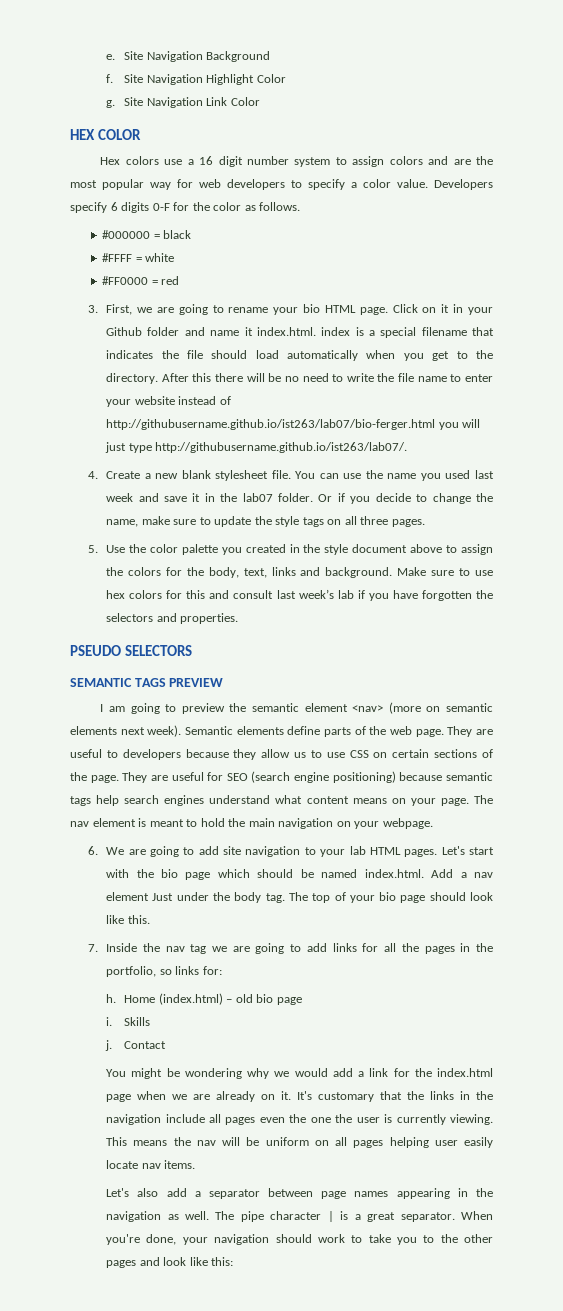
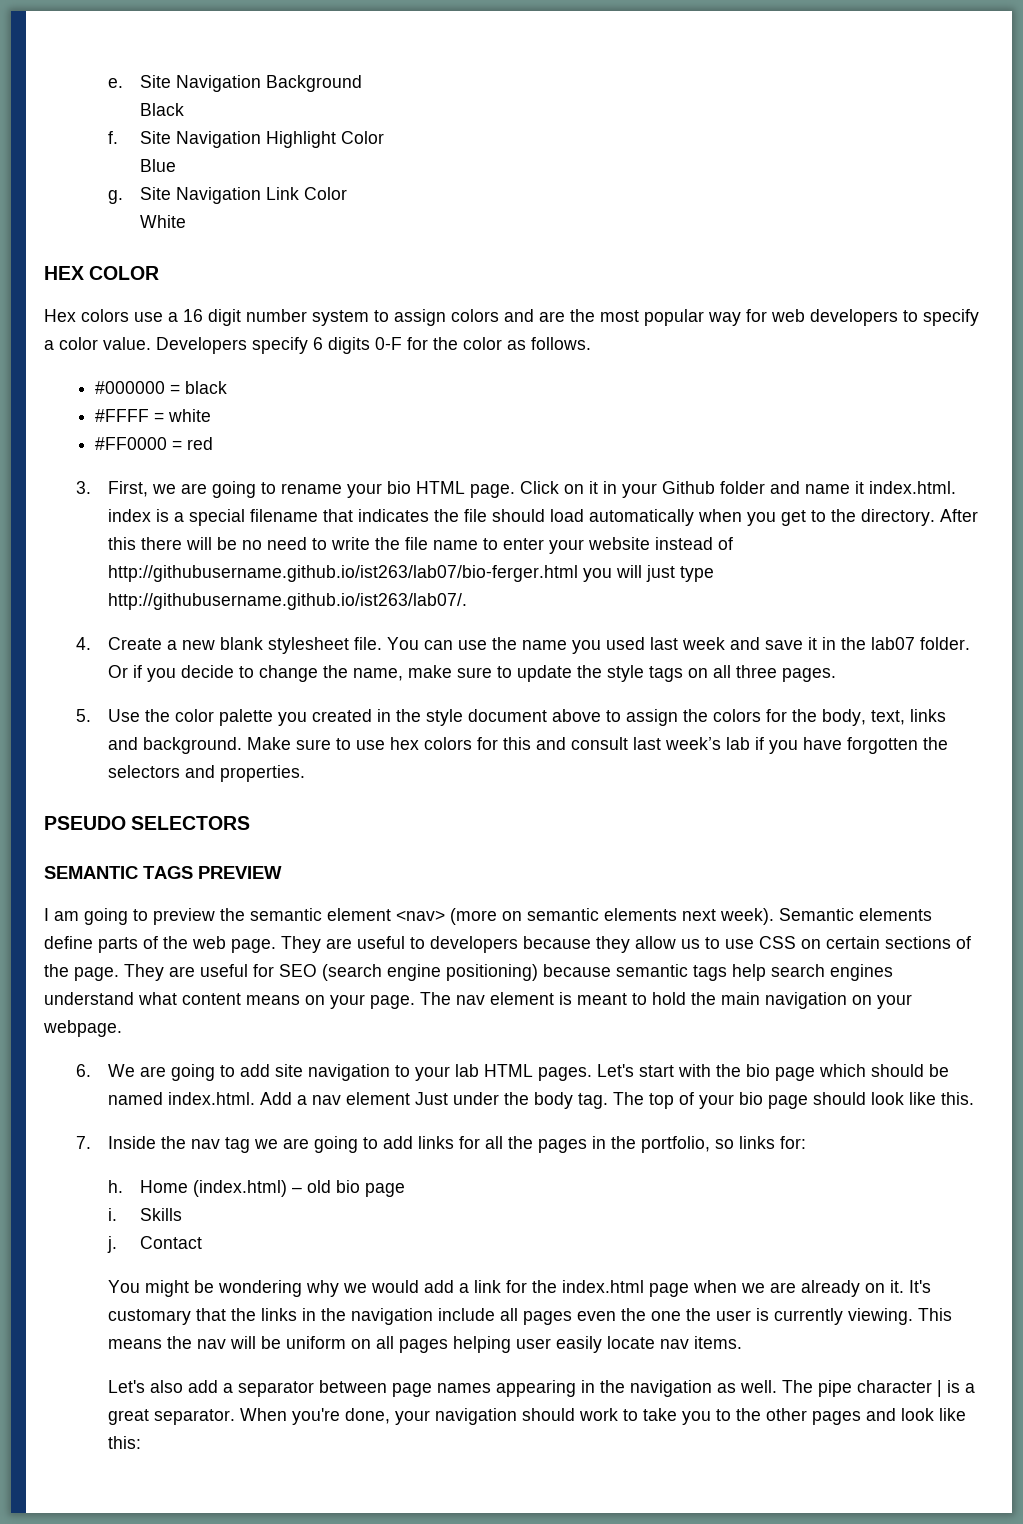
+ Black
+ Blue
+ White

